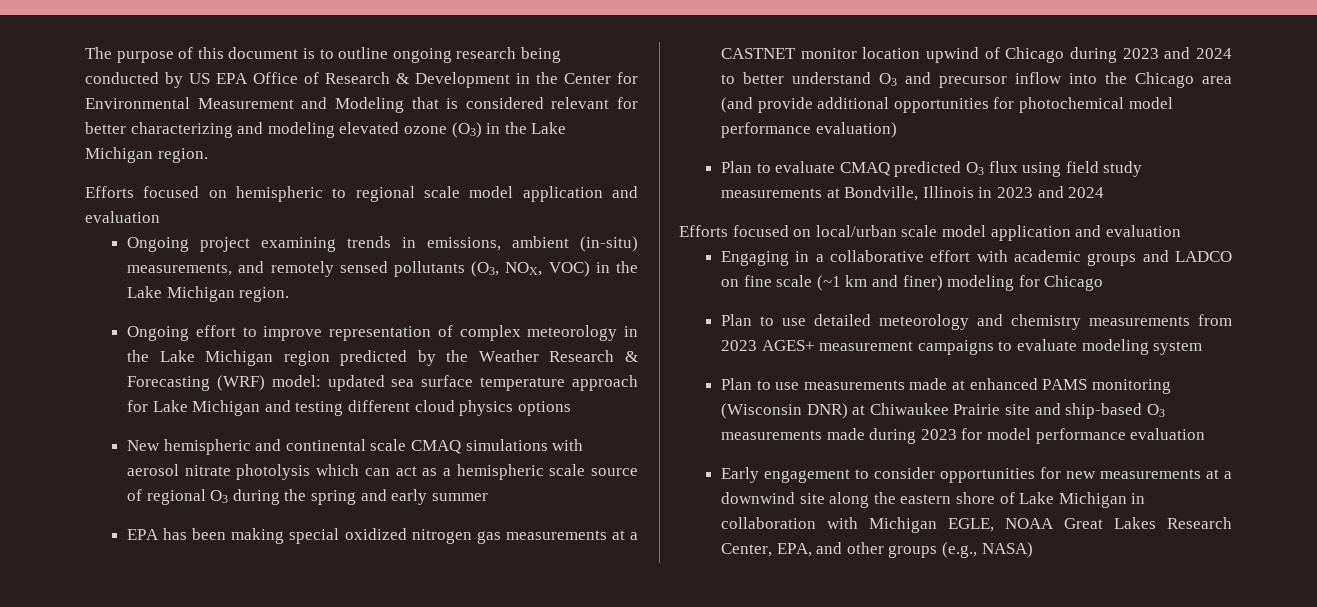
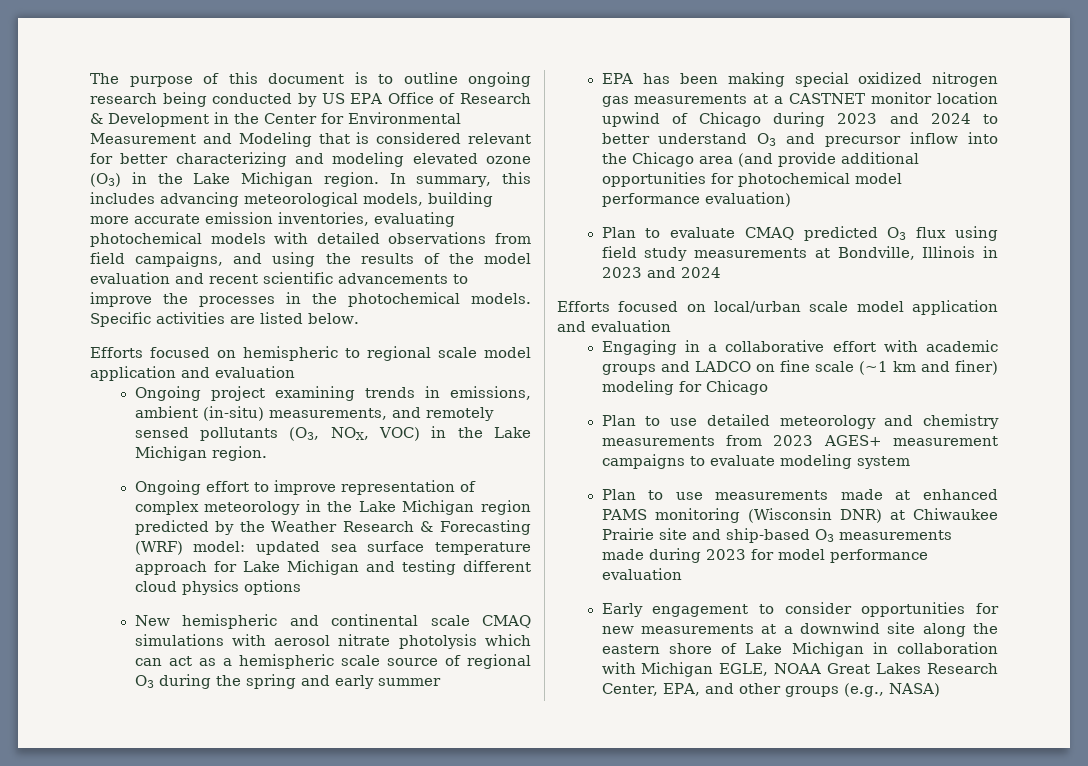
+ In summary, this includes advancing meteorological models, building more accurate emission inventories, evaluating photochemical models with detailed observations from field campaigns, and using the results of the model evaluation and recent scientific advancements to improve the processes in the photochemical models. Specific activities are listed below.

